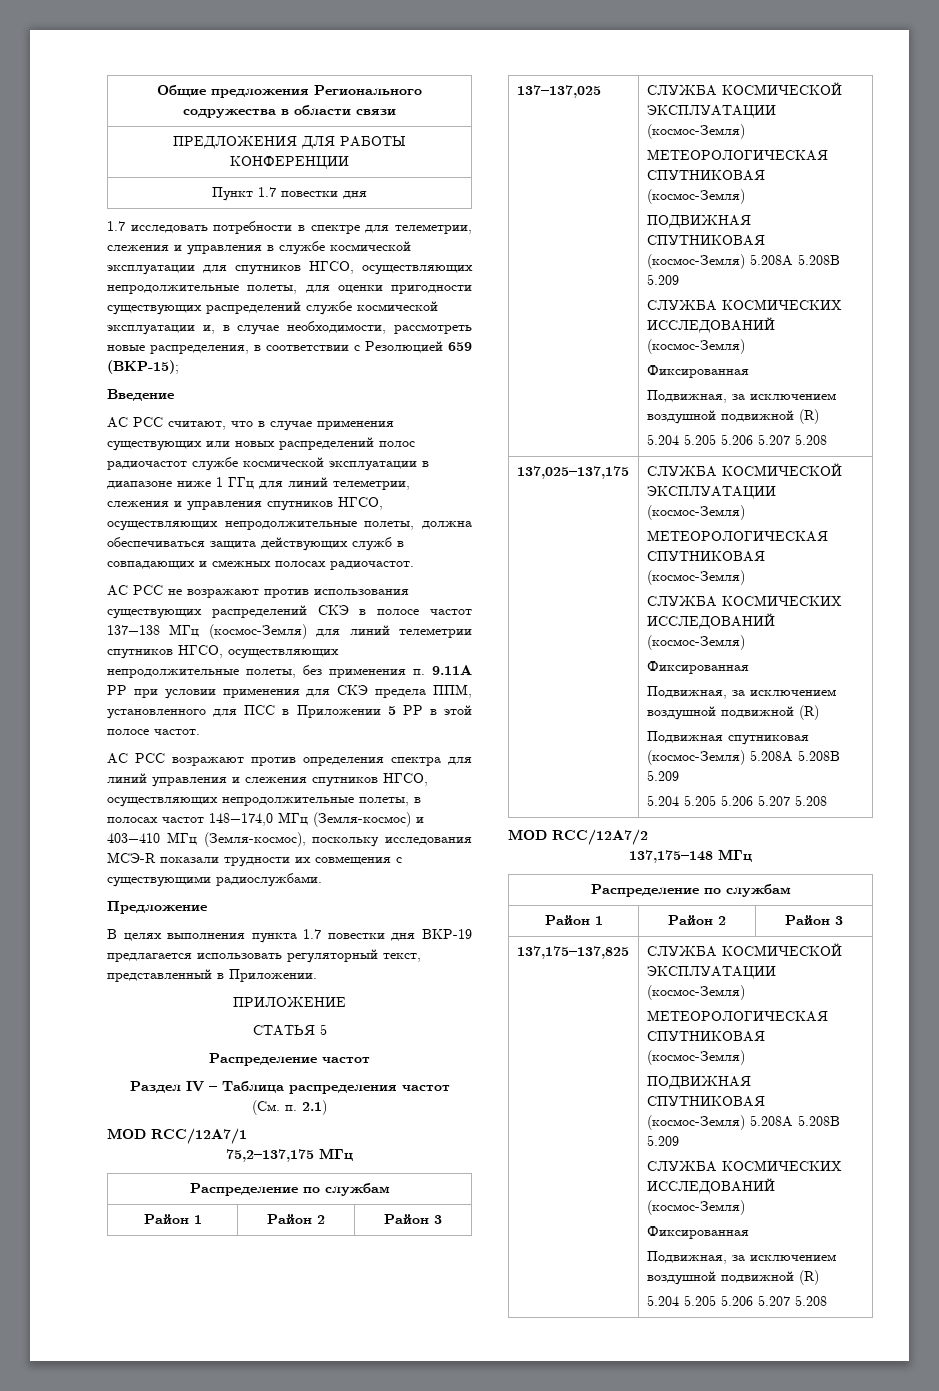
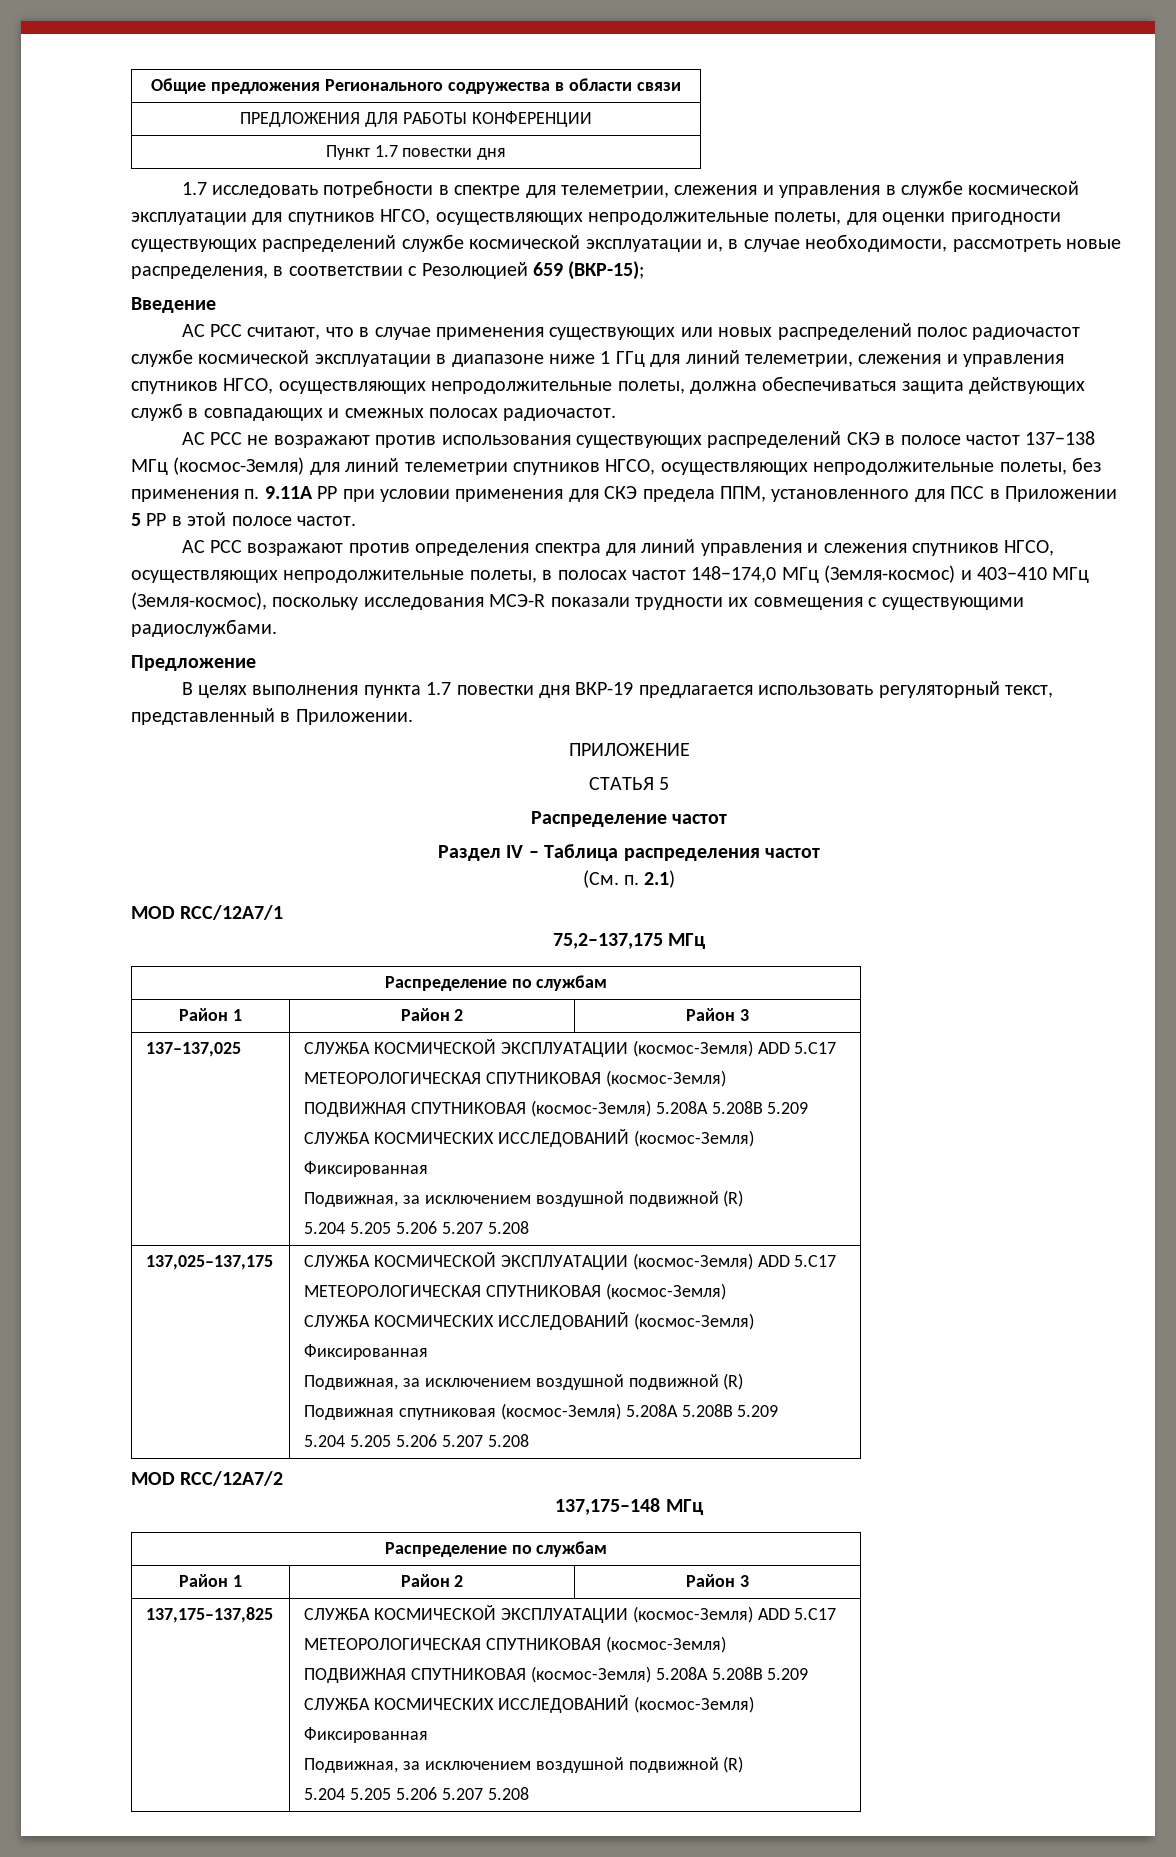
- 137–137,025 | СЛУЖБА КОСМИЧЕСКОЙ ЭКСПЛУАТАЦИИ (космос-Земля)
+ 137–137,025 | СЛУЖБА КОСМИЧЕСКОЙ ЭКСПЛУАТАЦИИ (космос-Земля) ADD 5.C17
- 137,025–137,175 | СЛУЖБА КОСМИЧЕСКОЙ ЭКСПЛУАТАЦИИ (космос-Земля)
+ 137,025–137,175 | СЛУЖБА КОСМИЧЕСКОЙ ЭКСПЛУАТАЦИИ (космос-Земля) ADD 5.C17
- 137,175–137,825 | СЛУЖБА КОСМИЧЕСКОЙ ЭКСПЛУАТАЦИИ (космос-Земля)
+ 137,175–137,825 | СЛУЖБА КОСМИЧЕСКОЙ ЭКСПЛУАТАЦИИ (космос-Земля) ADD 5.C17

